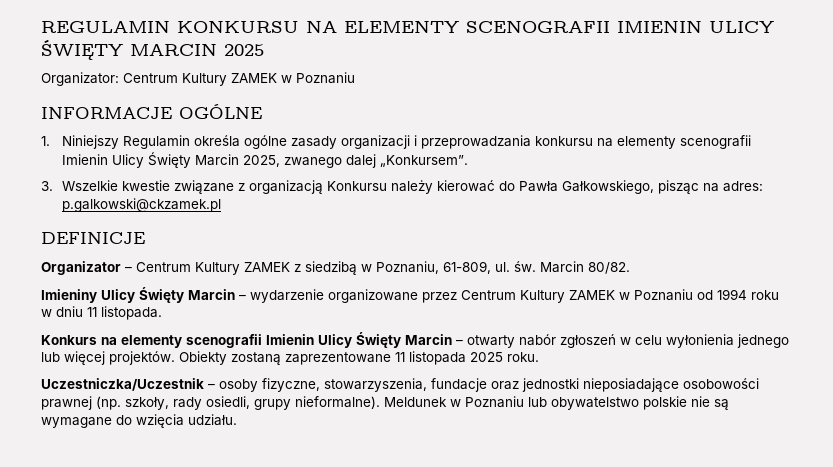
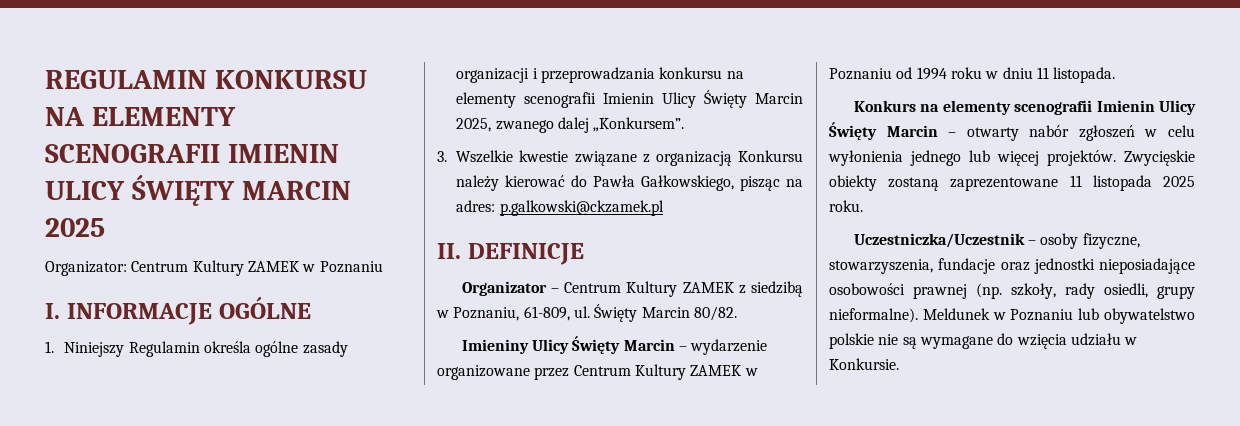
- INFORMACJE OGÓLNE
+ I. INFORMACJE OGÓLNE
- DEFINICJE
+ II. DEFINICJE
- Organizator – Centrum Kultury ZAMEK z siedzibą w Poznaniu, 61-809, ul. św. Marcin 80/82.
+ Organizator – Centrum Kultury ZAMEK z siedzibą w Poznaniu, 61-809, ul. Święty Marcin 80/82.
- Obiekty zostaną zaprezentowane 11 listopada 2025 roku.
+ Zwycięskie obiekty zostaną zaprezentowane 11 listopada 2025 roku.
- Meldunek w Poznaniu lub obywatelstwo polskie nie są wymagane do wzięcia udziału.
+ Meldunek w Poznaniu lub obywatelstwo polskie nie są wymagane do wzięcia udziału w Konkursie.

